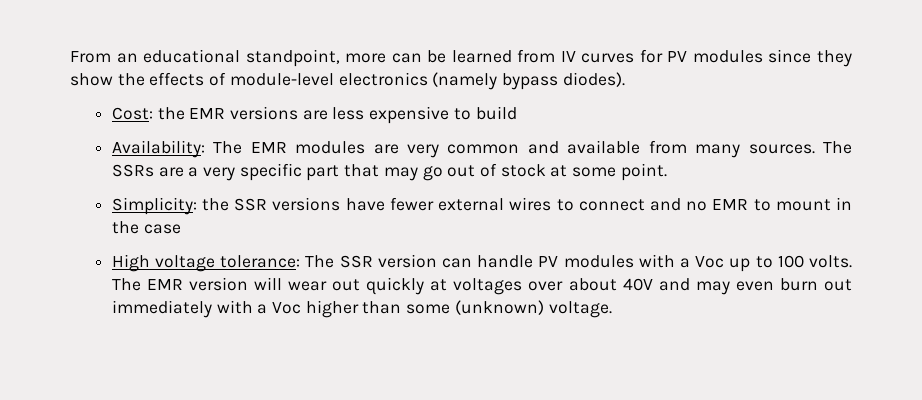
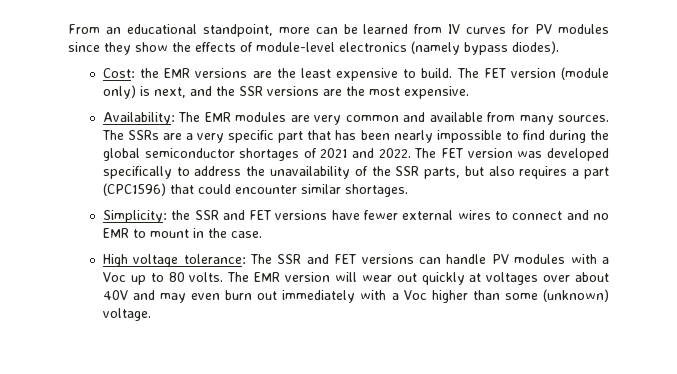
- Cost: the EMR versions are less expensive to build
+ Cost: the EMR versions are the least expensive to build. The FET version (module only) is next, and the SSR versions are the most expensive.
- The SSRs are a very specific part that may go out of stock at some point.
+ The SSRs are a very specific part that has been nearly impossible to find during the global semiconductor shortages of 2021 and 2022. The FET version was developed specifically to address the unavailability of the SSR parts, but also requires a part (CPC1596) that could encounter similar shortages.
- Simplicity: the SSR versions have fewer external wires to connect and no EMR to mount in the case
+ Simplicity: the SSR and FET versions have fewer external wires to connect and no EMR to mount in the case.
- High voltage tolerance: The SSR version can handle PV modules with a Voc up to 100 volts.
+ High voltage tolerance: The SSR and FET versions can handle PV modules with a Voc up to 80 volts.

